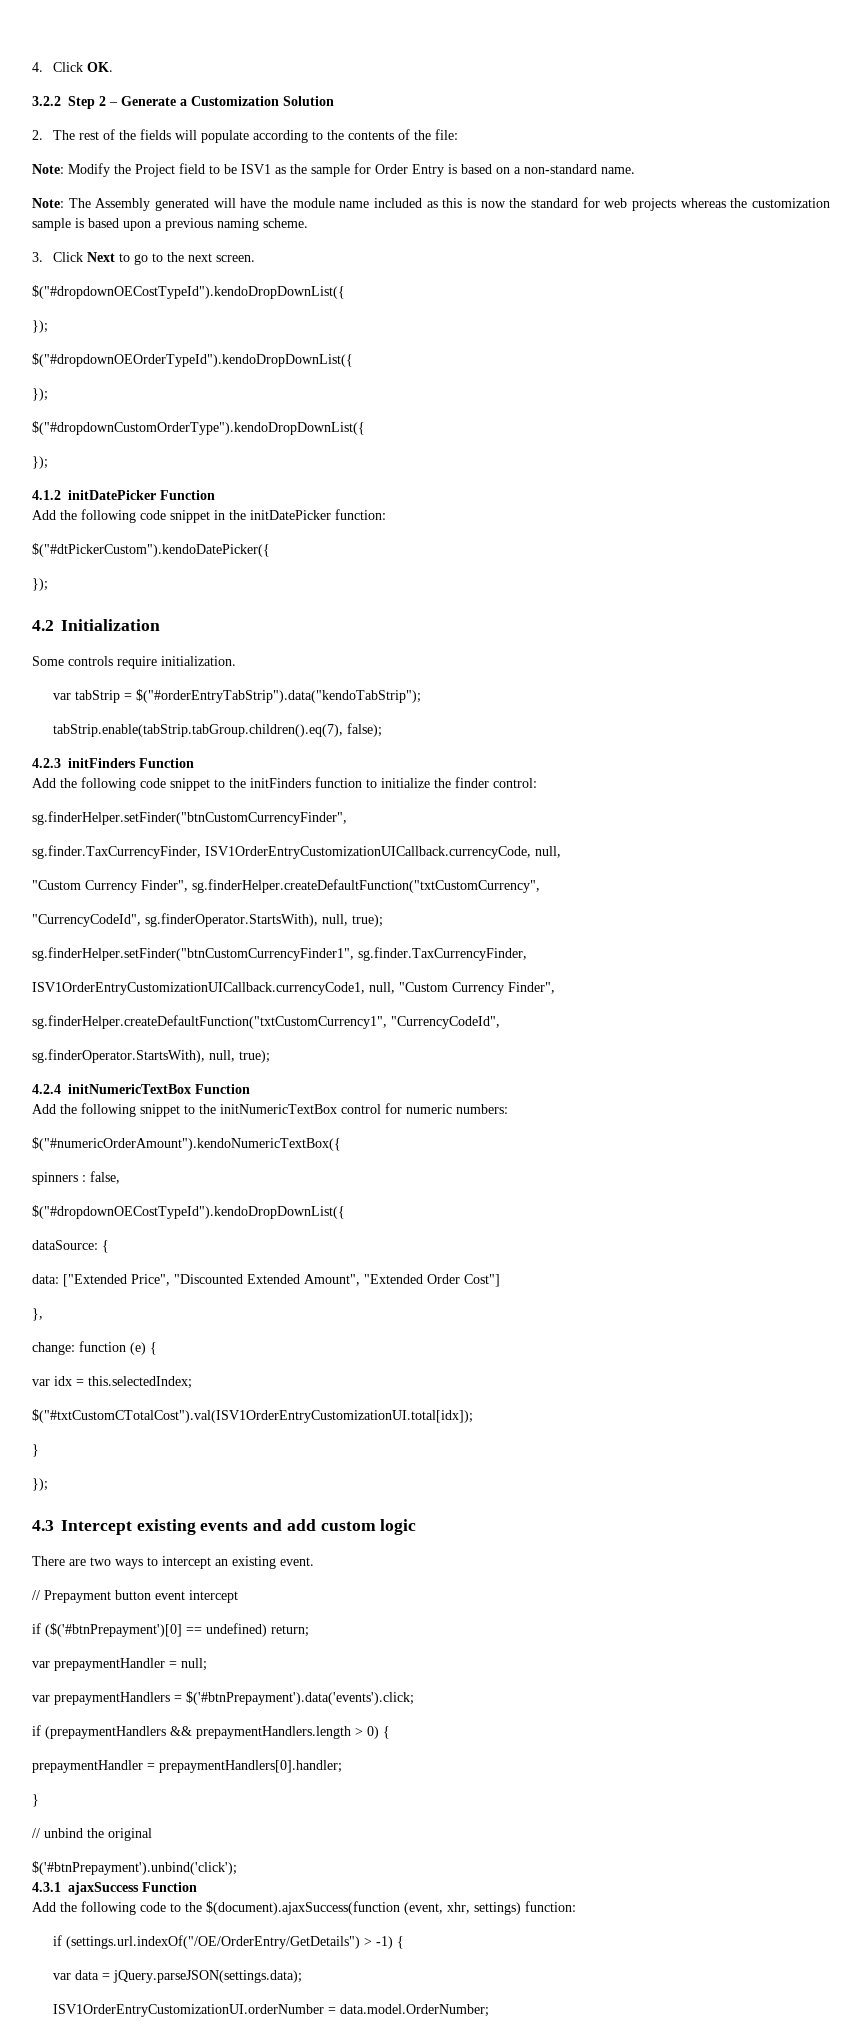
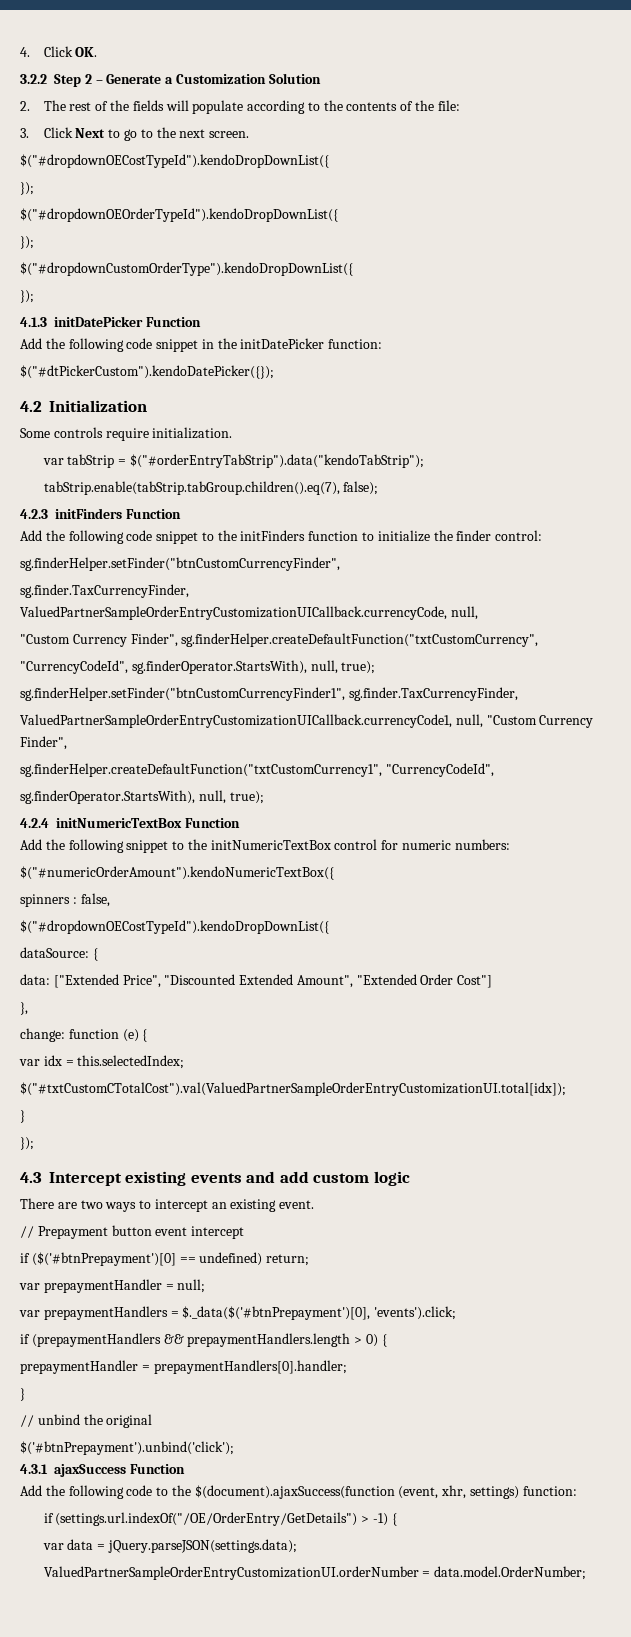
- Note: Modify the Project field to be ISV1 as the sample for Order Entry is based on a non-standard name.
- Note: The Assembly generated will have the module name included as this is now the standard for web projects whereas the customization sample is based upon a previous naming scheme.
- 4.1.2 initDatePicker Function
+ 4.1.3 initDatePicker Function
- $("#dtPickerCustom").kendoDatePicker({
- });
+ $("#dtPickerCustom").kendoDatePicker({});
- sg.finder.TaxCurrencyFinder, ISV1OrderEntryCustomizationUICallback.currencyCode, null,
+ sg.finder.TaxCurrencyFinder, ValuedPartnerSampleOrderEntryCustomizationUICallback.currencyCode, null,
- ISV1OrderEntryCustomizationUICallback.currencyCode1, null, "Custom Currency Finder",
+ ValuedPartnerSampleOrderEntryCustomizationUICallback.currencyCode1, null, "Custom Currency Finder",
- $("#txtCustomCTotalCost").val(ISV1OrderEntryCustomizationUI.total[idx]);
+ $("#txtCustomCTotalCost").val(ValuedPartnerSampleOrderEntryCustomizationUI.total[idx]);
- var prepaymentHandlers = $('#btnPrepayment').data('events').click;
+ var prepaymentHandlers = $._data($('#btnPrepayment')[0], 'events').click;
- ISV1OrderEntryCustomizationUI.orderNumber = data.model.OrderNumber;
+ ValuedPartnerSampleOrderEntryCustomizationUI.orderNumber = data.model.OrderNumber;

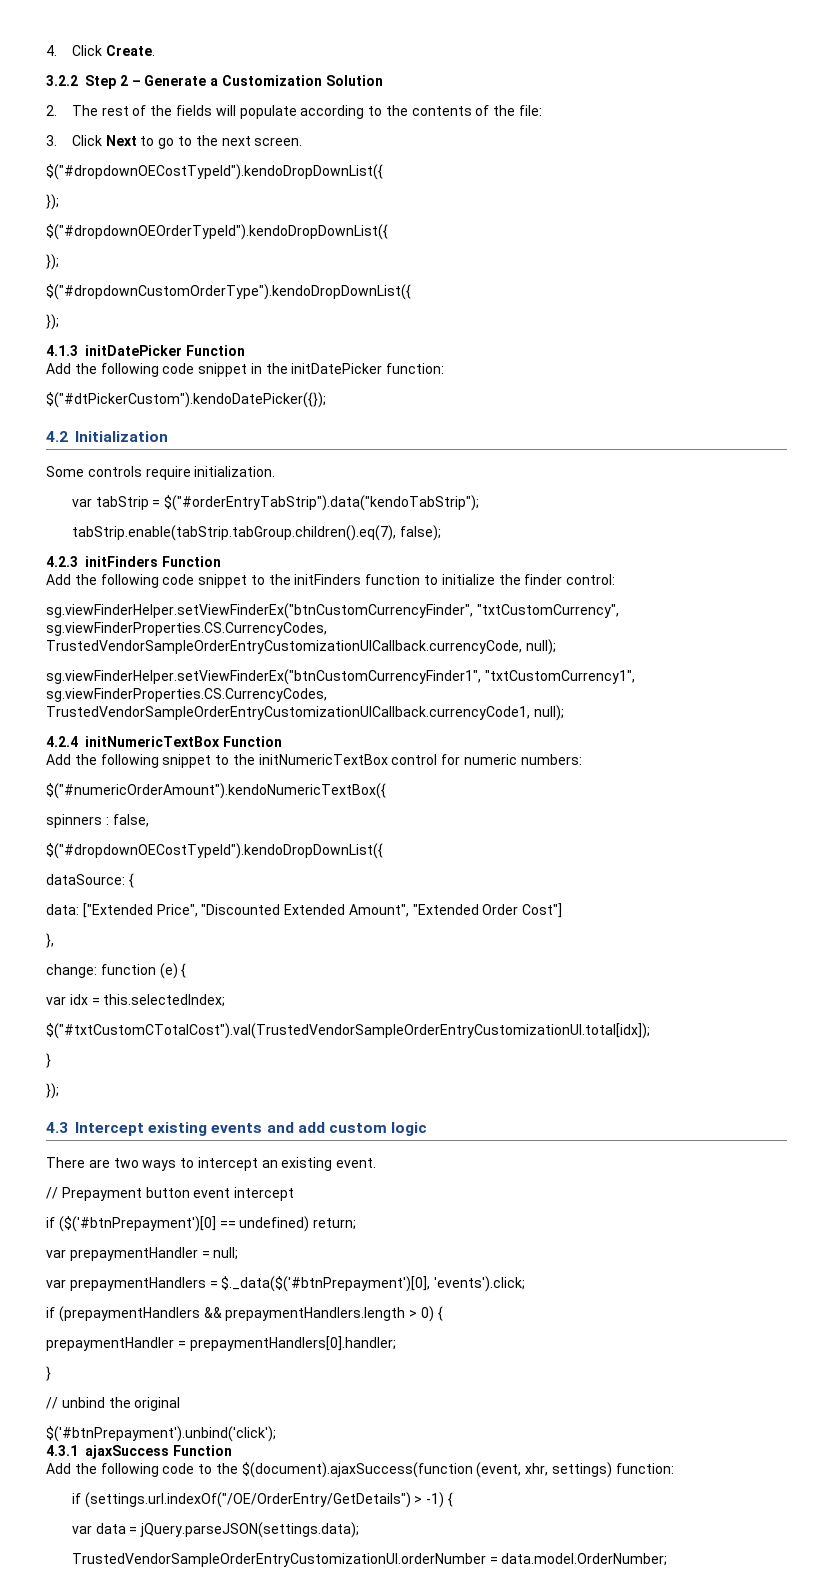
- 4. Click OK.
+ 4. Click Create.
- sg.finderHelper.setFinder("btnCustomCurrencyFinder",
- sg.finder.TaxCurrencyFinder, ValuedPartnerSampleOrderEntryCustomizationUICallback.currencyCode, null,
- "Custom Currency Finder", sg.finderHelper.createDefaultFunction("txtCustomCurrency",
- "CurrencyCodeId", sg.finderOperator.StartsWith), null, true);
- sg.finderHelper.setFinder("btnCustomCurrencyFinder1", sg.finder.TaxCurrencyFinder,
- ValuedPartnerSampleOrderEntryCustomizationUICallback.currencyCode1, null, "Custom Currency Finder",
- sg.finderHelper.createDefaultFunction("txtCustomCurrency1", "CurrencyCodeId",
- sg.finderOperator.StartsWith), null, true);
+ sg.viewFinderHelper.setViewFinderEx("btnCustomCurrencyFinder", "txtCustomCurrency", sg.viewFinderProperties.CS.CurrencyCodes, TrustedVendorSampleOrderEntryCustomizationUICallback.currencyCode, null);
+ sg.viewFinderHelper.setViewFinderEx("btnCustomCurrencyFinder1", "txtCustomCurrency1", sg.viewFinderProperties.CS.CurrencyCodes, TrustedVendorSampleOrderEntryCustomizationUICallback.currencyCode1, null);
- $("#txtCustomCTotalCost").val(ValuedPartnerSampleOrderEntryCustomizationUI.total[idx]);
+ $("#txtCustomCTotalCost").val(TrustedVendorSampleOrderEntryCustomizationUI.total[idx]);
- ValuedPartnerSampleOrderEntryCustomizationUI.orderNumber = data.model.OrderNumber;
+ TrustedVendorSampleOrderEntryCustomizationUI.orderNumber = data.model.OrderNumber;

